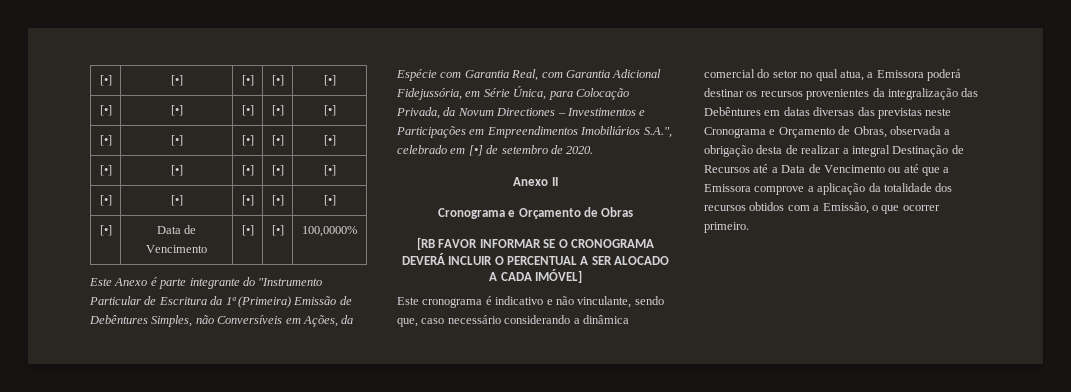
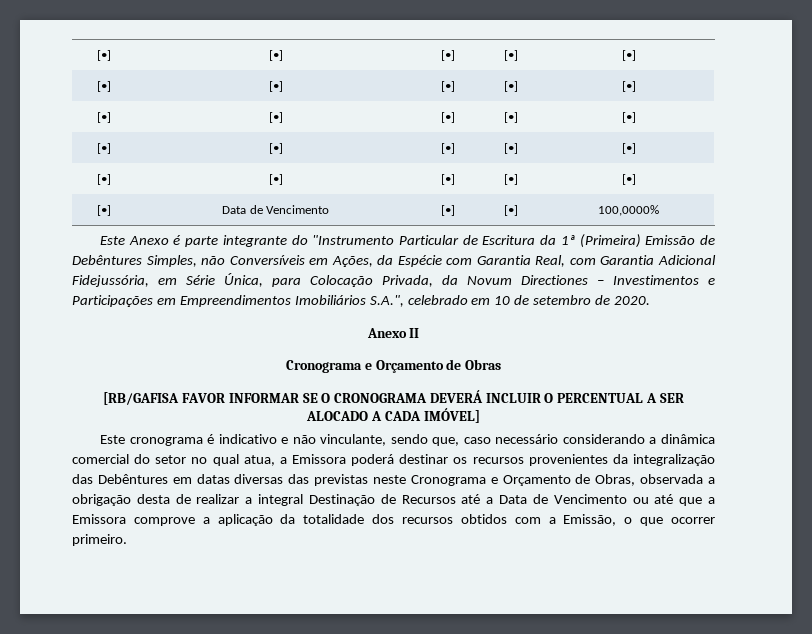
- Este Anexo é parte integrante do "Instrumento Particular de Escritura da 1ª (Primeira) Emissão de Debêntures Simples, não Conversíveis em Ações, da Espécie com Garantia Real, com Garantia Adicional Fidejussória, em Série Única, para Colocação Privada, da Novum Directiones – Investimentos e Participações em Empreendimentos Imobiliários S.A.", celebrado em [•] de setembro de 2020.
+ Este Anexo é parte integrante do "Instrumento Particular de Escritura da 1ª (Primeira) Emissão de Debêntures Simples, não Conversíveis em Ações, da Espécie com Garantia Real, com Garantia Adicional Fidejussória, em Série Única, para Colocação Privada, da Novum Directiones – Investimentos e Participações em Empreendimentos Imobiliários S.A.", celebrado em 10 de setembro de 2020.
- [RB FAVOR INFORMAR SE O CRONOGRAMA DEVERÁ INCLUIR O PERCENTUAL A SER ALOCADO A CADA IMÓVEL]
+ [RB/GAFISA FAVOR INFORMAR SE O CRONOGRAMA DEVERÁ INCLUIR O PERCENTUAL A SER ALOCADO A CADA IMÓVEL]

